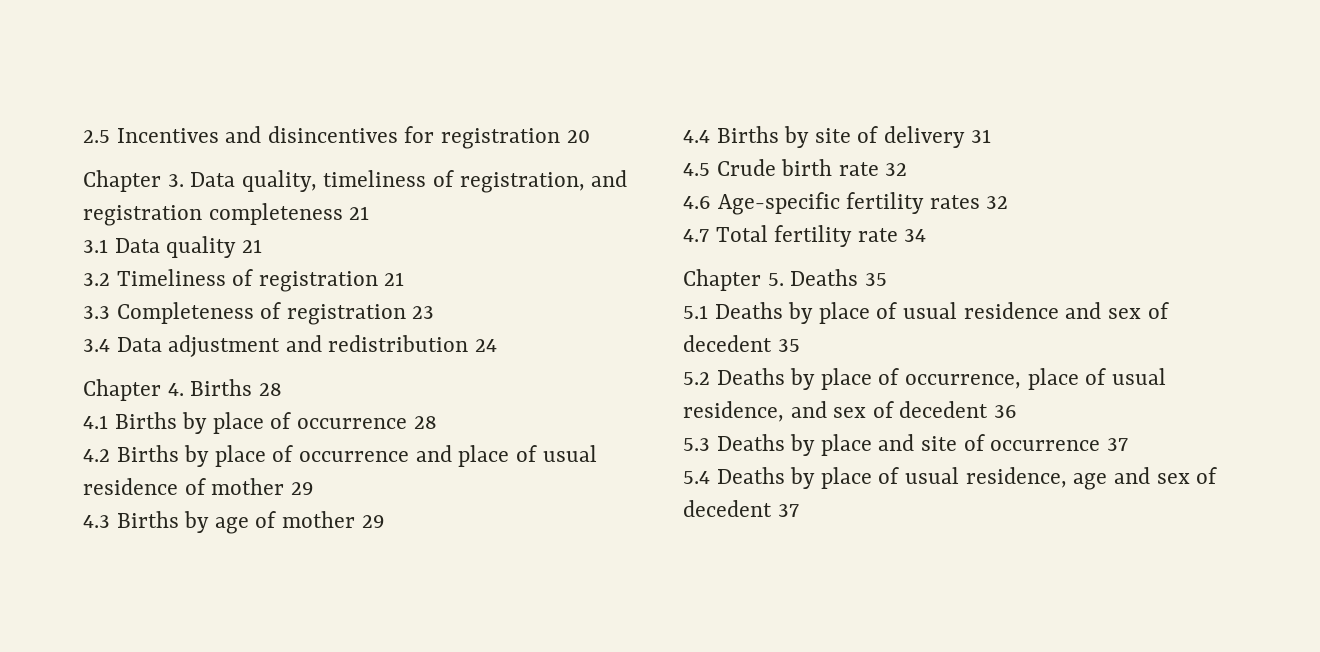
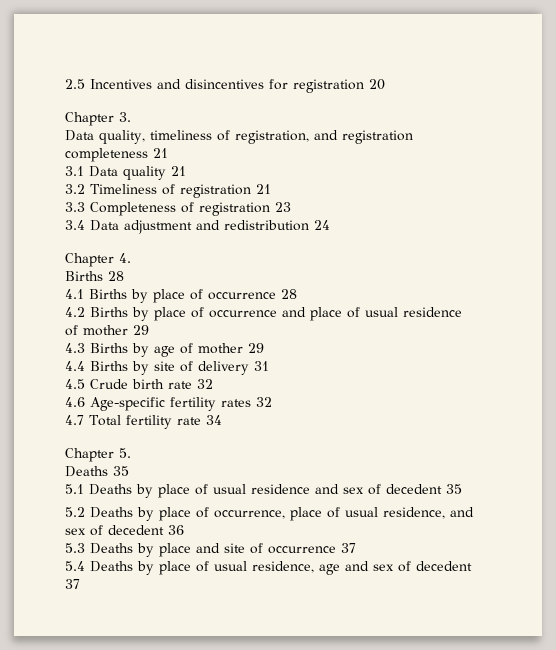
- Chapter 3. Data quality, timeliness of registration, and registration completeness 21
+ Chapter 3.
+ Data quality, timeliness of registration, and registration completeness 21
- Chapter 4. Births 28
+ Chapter 4.
+ Births 28
- Chapter 5. Deaths 35
+ Chapter 5.
+ Deaths 35

